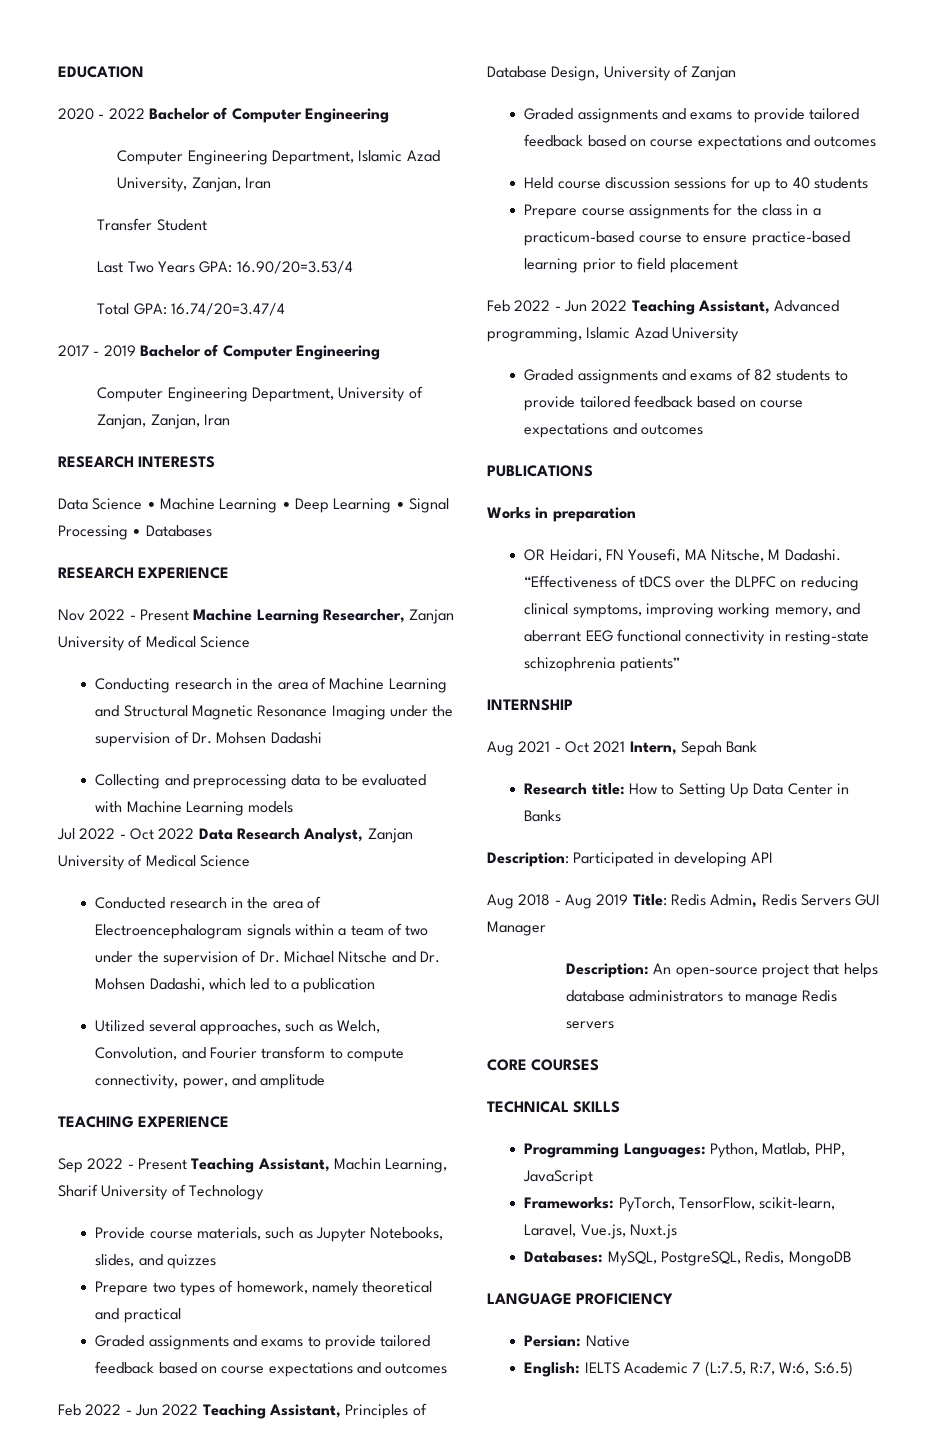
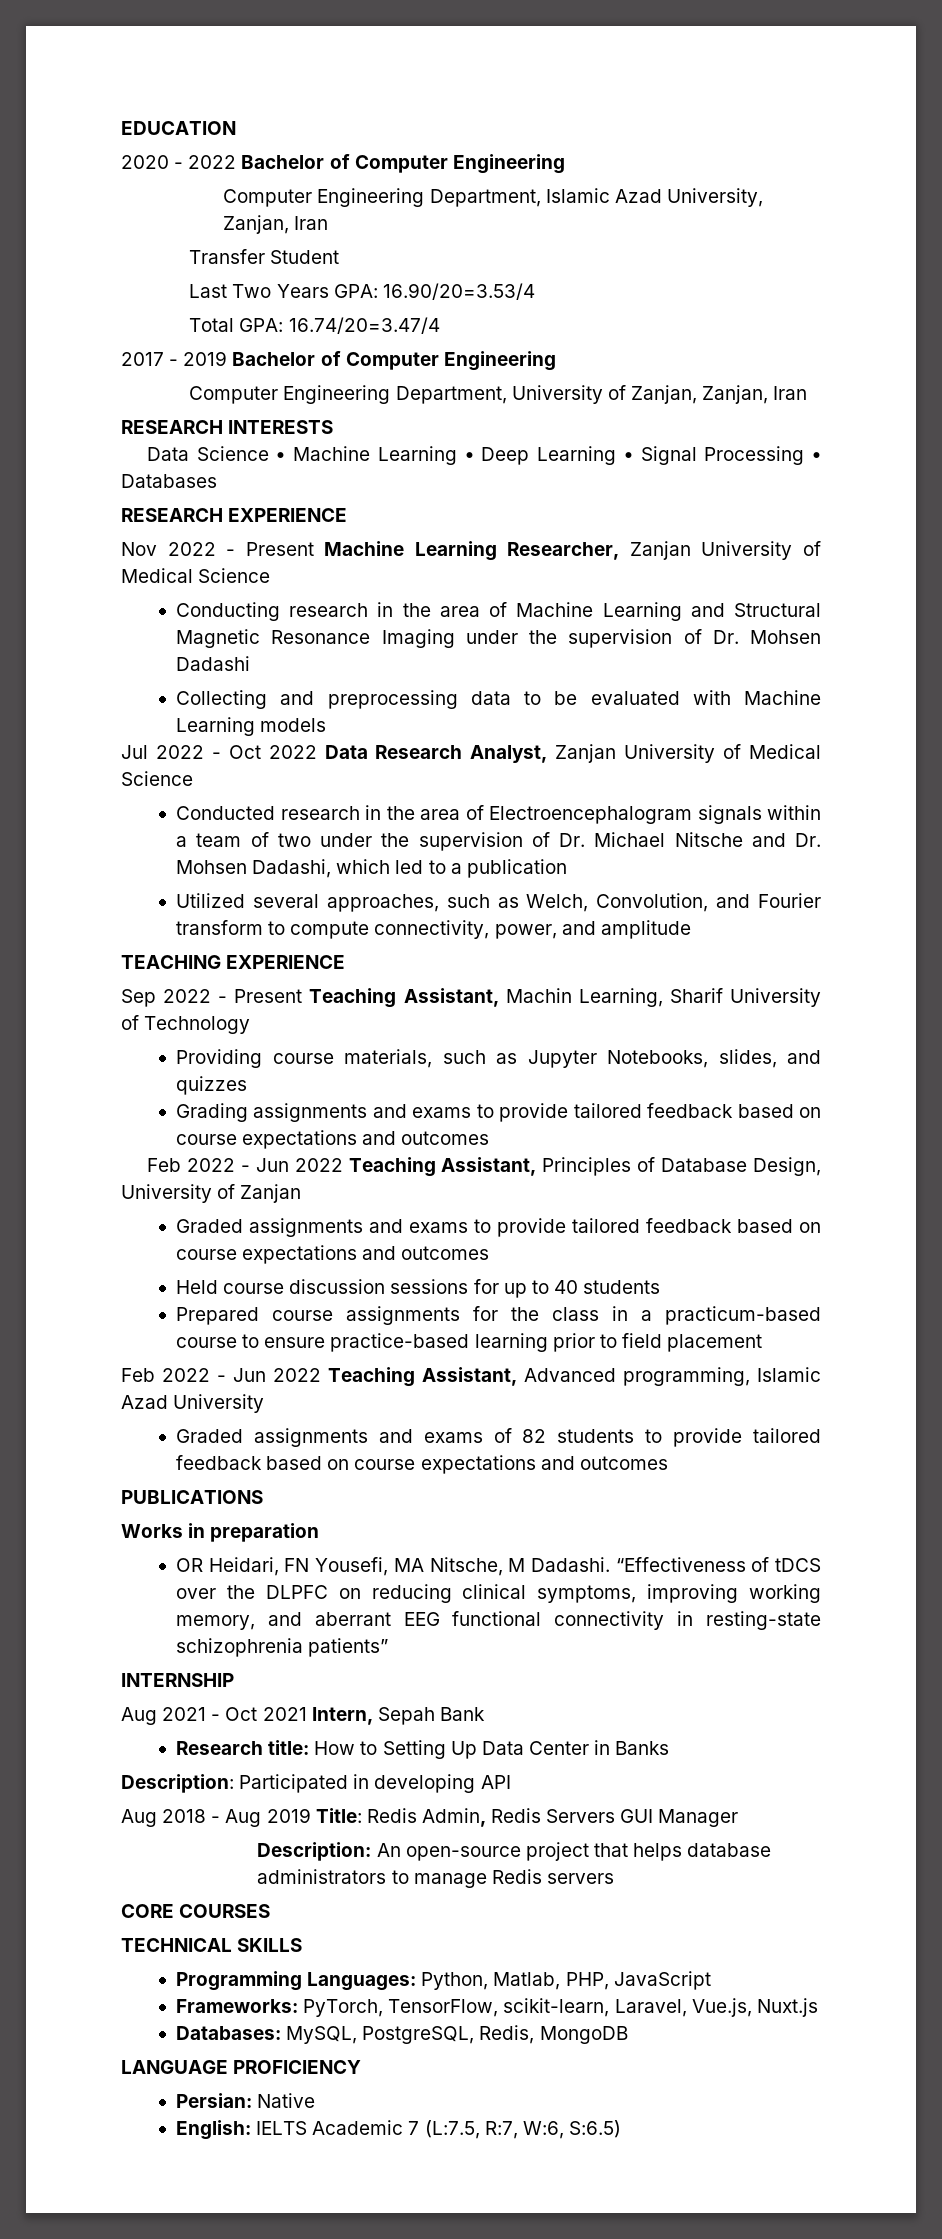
- Provide course materials, such as Jupyter Notebooks, slides, and quizzes
+ Providing course materials, such as Jupyter Notebooks, slides, and quizzes
- Prepare two types of homework, namely theoretical and practical
- Graded assignments and exams to provide tailored feedback based on course expectations and outcomes
+ Grading assignments and exams to provide tailored feedback based on course expectations and outcomes
- Prepare course assignments for the class in a practicum-based course to ensure practice-based learning prior to field placement
+ Prepared course assignments for the class in a practicum-based course to ensure practice-based learning prior to field placement

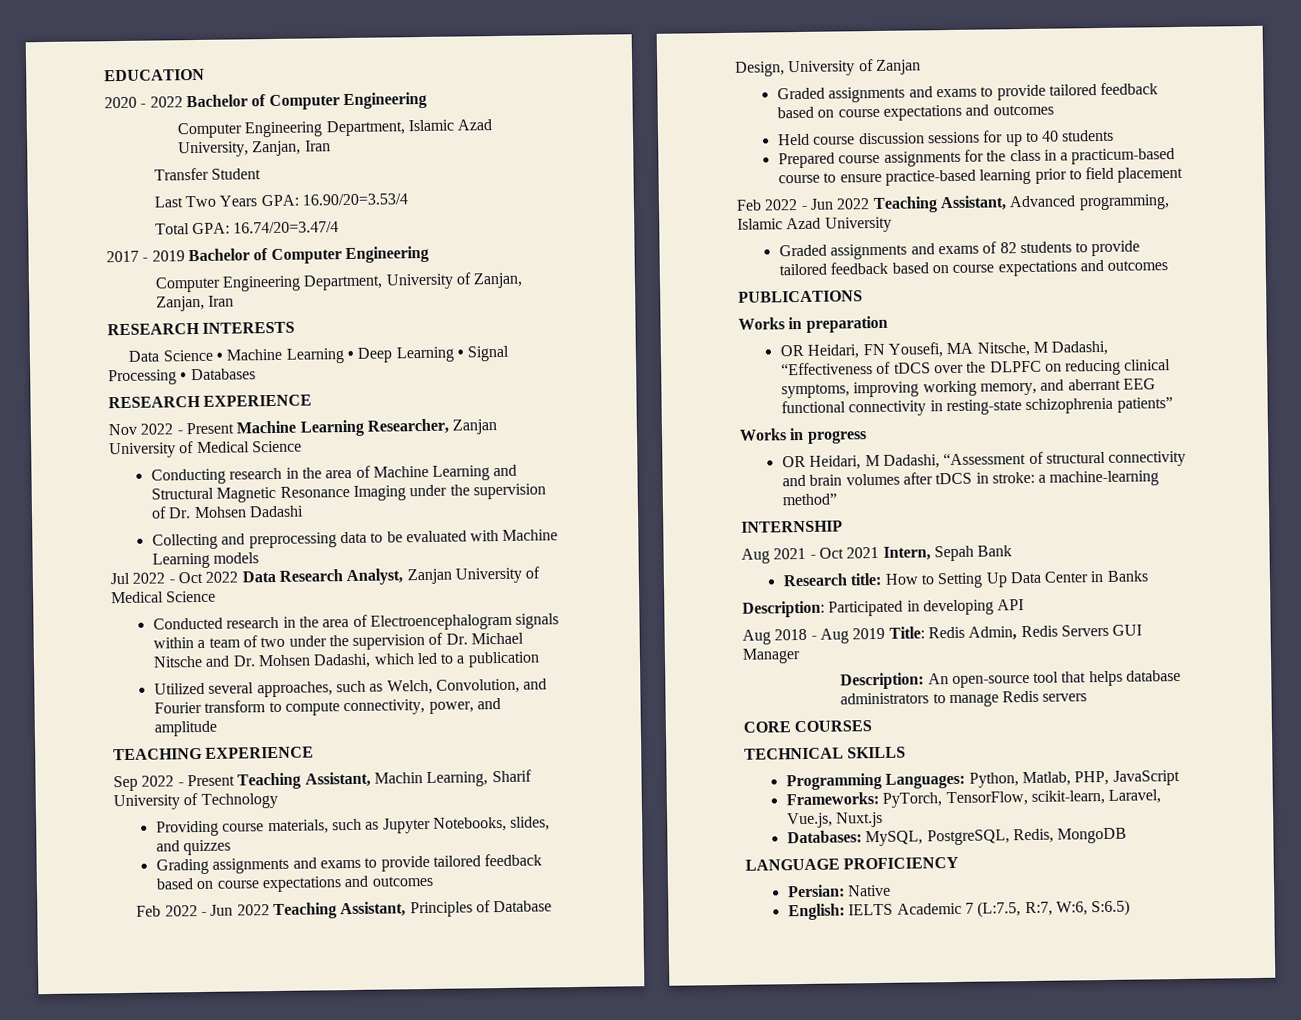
- OR Heidari, FN Yousefi, MA Nitsche, M Dadashi. “Effectiveness of tDCS over the DLPFC on reducing clinical symptoms, improving working memory, and aberrant EEG functional connectivity in resting-state schizophrenia patients”
+ OR Heidari, FN Yousefi, MA Nitsche, M Dadashi, “Effectiveness of tDCS over the DLPFC on reducing clinical symptoms, improving working memory, and aberrant EEG functional connectivity in resting-state schizophrenia patients”
+ Works in progress
+ OR Heidari, M Dadashi, “Assessment of structural connectivity and brain volumes after tDCS in stroke: a machine-learning method”
- Description: An open-source project that helps database administrators to manage Redis servers
+ Description: An open-source tool that helps database administrators to manage Redis servers

